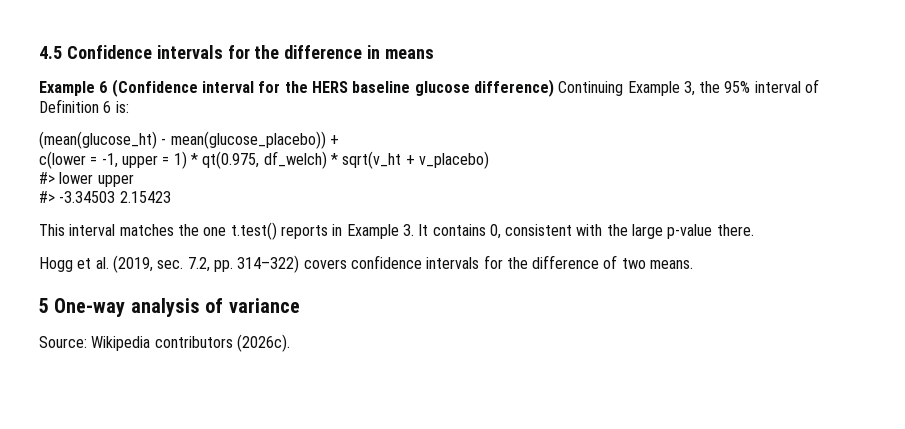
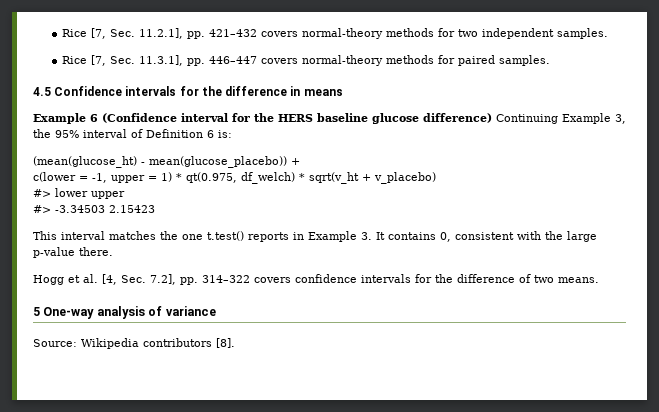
+ Rice [7, Sec. 11.2.1], pp. 421–432 covers normal-theory methods for two independent samples.
+ Rice [7, Sec. 11.3.1], pp. 446–447 covers normal-theory methods for paired samples.
- Hogg et al. (2019, sec. 7.2, pp. 314–322) covers confidence intervals for the difference of two means.
+ Hogg et al. [4, Sec. 7.2], pp. 314–322 covers confidence intervals for the difference of two means.
- Source: Wikipedia contributors (2026c).
+ Source: Wikipedia contributors [8].

